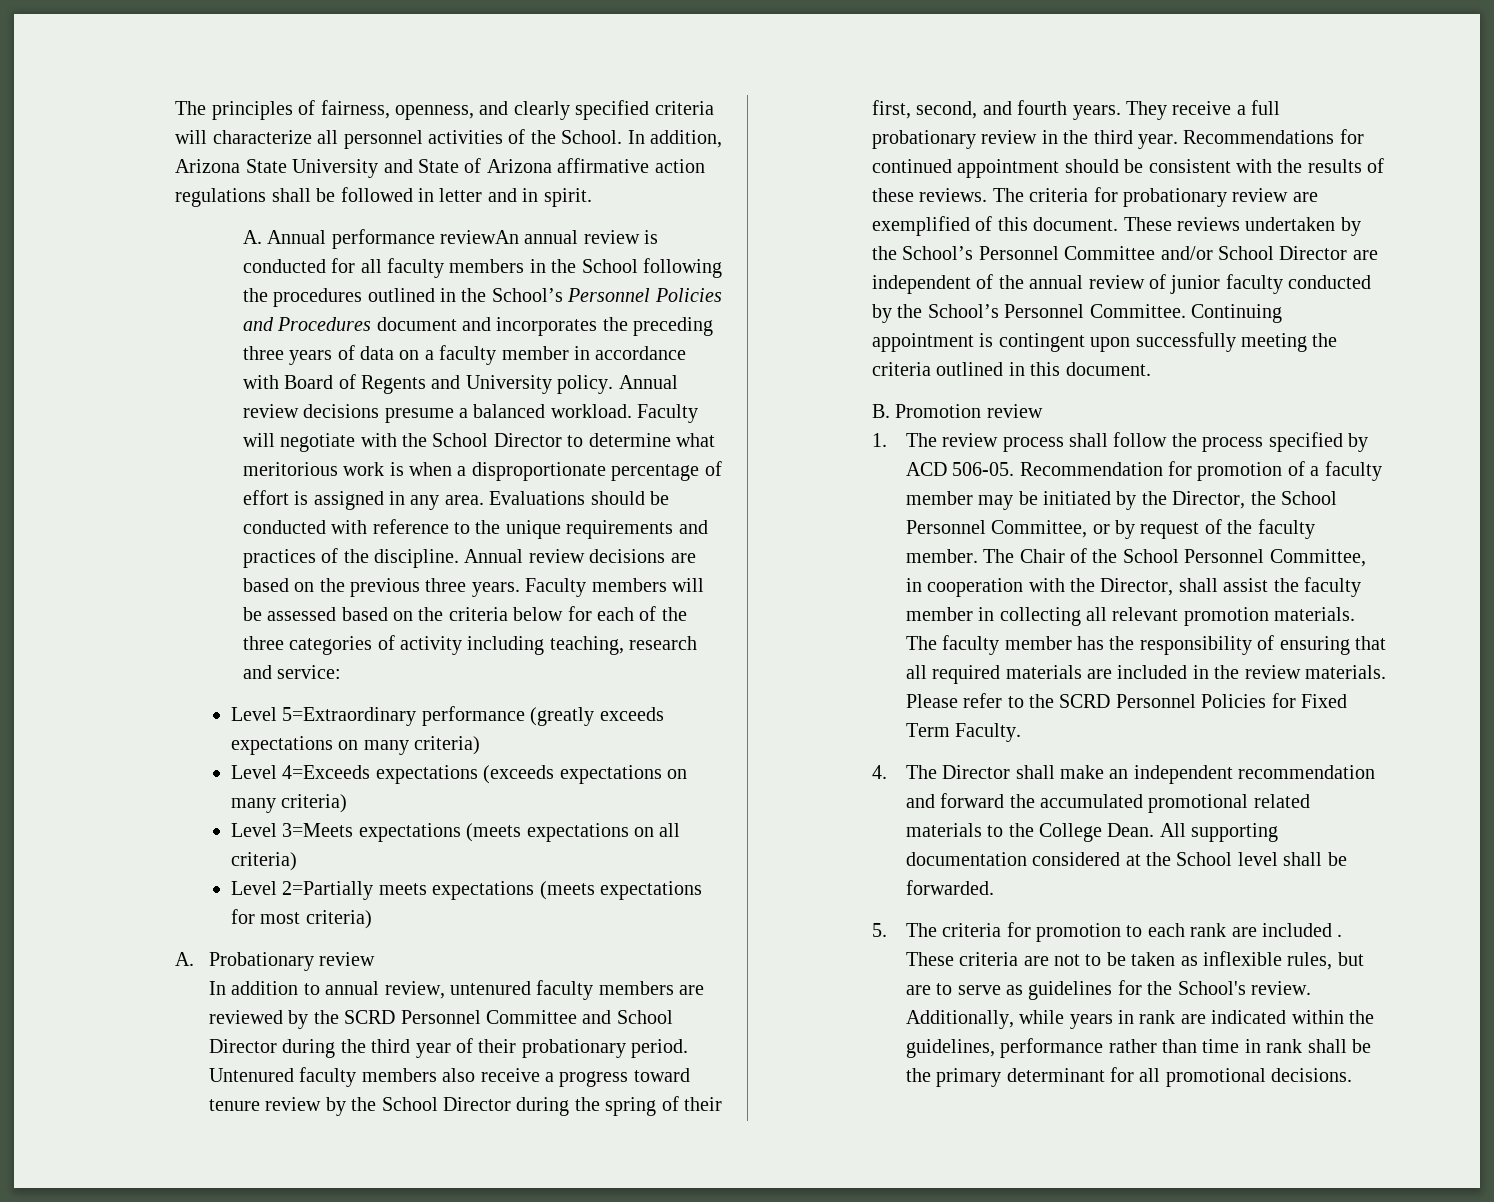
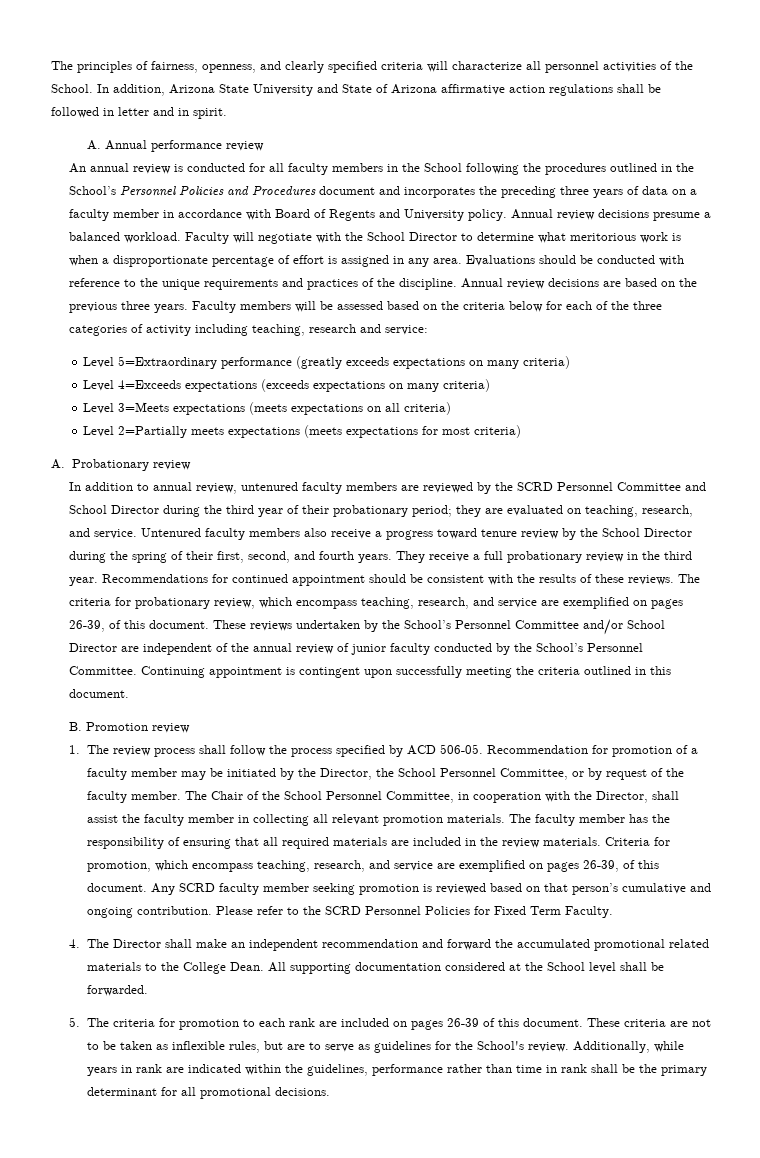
- A. Annual performance reviewAn annual review is conducted for all faculty members in the School following the procedures outlined in the School’s Personnel Policies and Procedures document and incorporates the preceding three years of data on a faculty member in accordance with Board of Regents and University policy.
+ A. Annual performance review
+ An annual review is conducted for all faculty members in the School following the procedures outlined in the School’s Personnel Policies and Procedures document and incorporates the preceding three years of data on a faculty member in accordance with Board of Regents and University policy.
- In addition to annual review, untenured faculty members are reviewed by the SCRD Personnel Committee and School Director during the third year of their probationary period.
+ In addition to annual review, untenured faculty members are reviewed by the SCRD Personnel Committee and School Director during the third year of their probationary period; they are evaluated on teaching, research, and service.
- The criteria for probationary review are exemplified of this document.
+ The criteria for probationary review, which encompass teaching, research, and service are exemplified on pages 26-39, of this document.
+ Criteria for promotion, which encompass teaching, research, and service are exemplified on pages 26-39, of this document. Any SCRD faculty member seeking promotion is reviewed based on that person’s cumulative and ongoing contribution.
- 5. The criteria for promotion to each rank are included .
+ 5. The criteria for promotion to each rank are included on pages 26-39 of this document.

